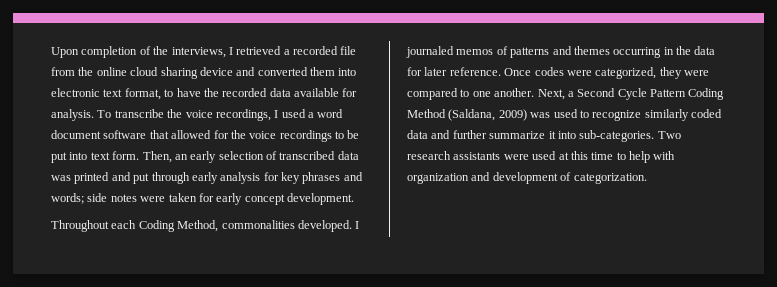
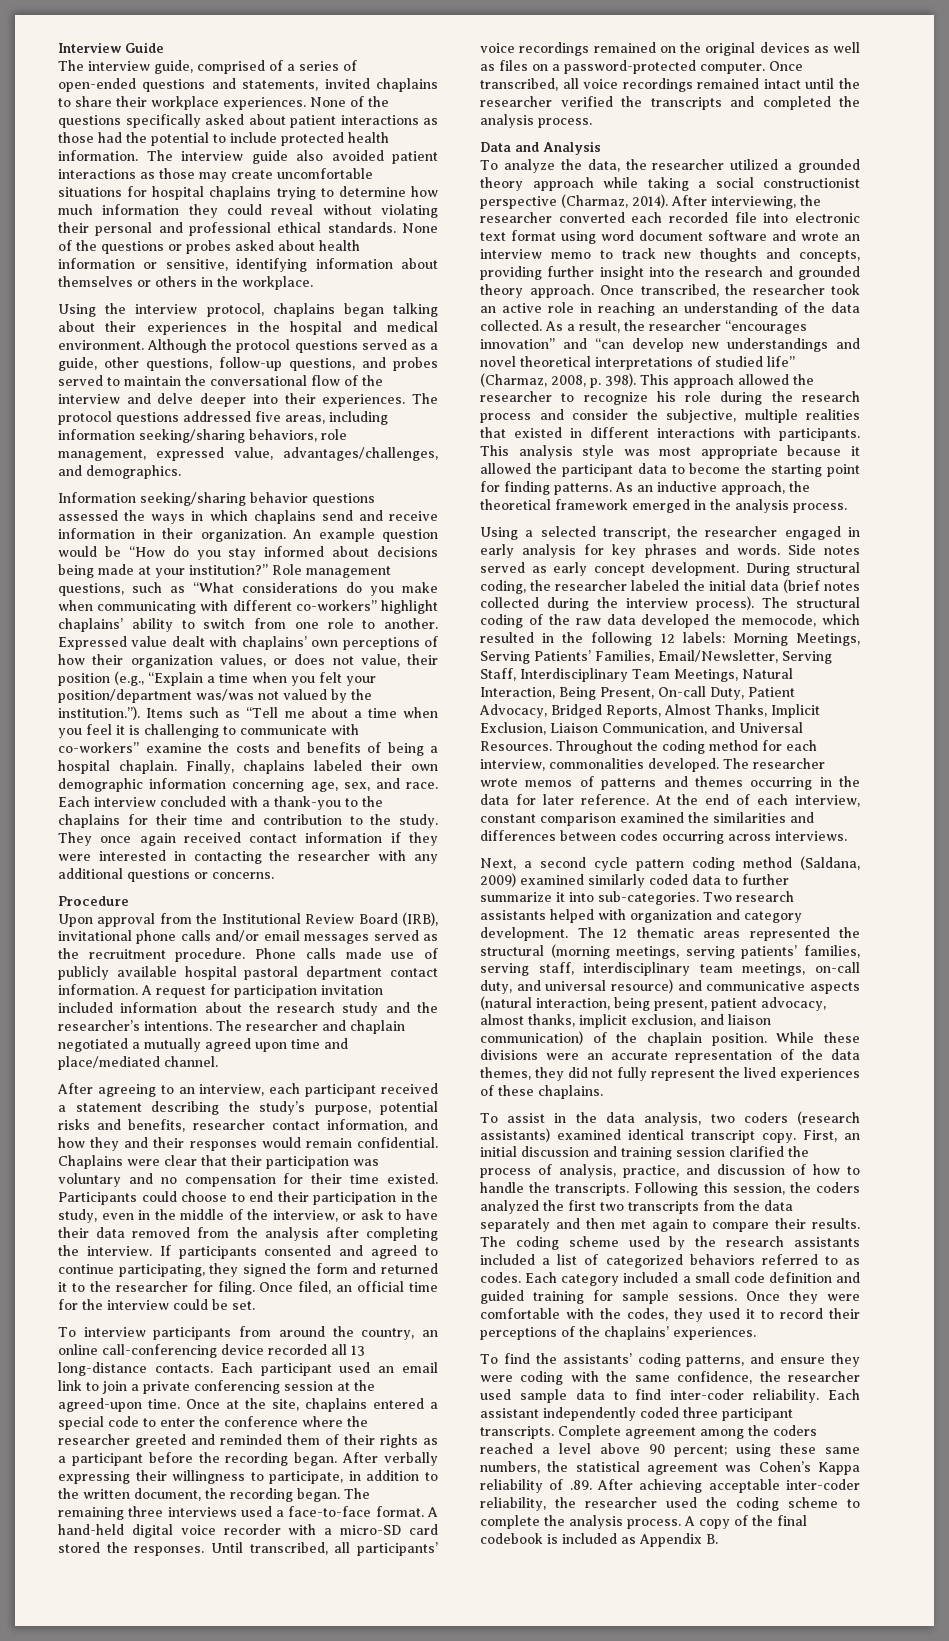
- Upon completion of the interviews, I retrieved a recorded file from the online cloud sharing device and converted them into electronic text format, to have the recorded data available for analysis. To transcribe the voice recordings, I used a word document software that allowed for the voice recordings to be put into text form. Then, an early selection of transcribed data was printed and put through early analysis for key phrases and words; side notes were taken for early concept development.
- Throughout each Coding Method, commonalities developed. I journaled memos of patterns and themes occurring in the data for later reference.
+ Interview Guide
+ The interview guide, comprised of a series of open-ended questions and statements, invited chaplains to share their workplace experiences. None of the questions specifically asked about patient interactions as those had the potential to include protected health information. The interview guide also avoided patient interactions as those may create uncomfortable situations for hospital chaplains trying to determine how much information they could reveal without violating their personal and professional ethical standards. None of the questions or probes asked about health information or sensitive, identifying information about themselves or others in the workplace.
+ Using the interview protocol, chaplains began talking about their experiences in the hospital and medical environment. Although the protocol questions served as a guide, other questions, follow-up questions, and probes served to maintain the conversational flow of the interview and delve deeper into their experiences. The protocol questions addressed five areas, including information seeking/sharing behaviors, role management, expressed value, advantages/challenges, and demographics.
+ Information seeking/sharing behavior questions assessed the ways in which chaplains send and receive information in their organization. An example question would be “How do you stay informed about decisions being made at your institution?” Role management questions, such as “What considerations do you make when communicating with different co-workers” highlight chaplains’ ability to switch from one role to another. Expressed value dealt with chaplains’ own perceptions of how their organization values, or does not value, their position (e.g., “Explain a time when you felt your position/department was/was not valued by the institution.”). Items such as “Tell me about a time when you feel it is challenging to communicate with co-workers” examine the costs and benefits of being a hospital chaplain. Finally, chaplains labeled their own demographic information concerning age, sex, and race. Each interview concluded with a thank-you to the chaplains for their time and contribution to the study. They once again received contact information if they were interested in contacting the researcher with any additional questions or concerns.
+ Procedure
+ Upon approval from the Institutional Review Board (IRB), invitational phone calls and/or email messages served as the recruitment procedure. Phone calls made use of publicly available hospital pastoral department contact information. A request for participation invitation included information about the research study and the researcher’s intentions. The researcher and chaplain negotiated a mutually agreed upon time and place/mediated channel.
+ After agreeing to an interview, each participant received a statement describing the study’s purpose, potential risks and benefits, researcher contact information, and how they and their responses would remain confidential. Chaplains were clear that their participation was voluntary and no compensation for their time existed. Participants could choose to end their participation in the study, even in the middle of the interview, or ask to have their data removed from the analysis after completing the interview. If participants consented and agreed to continue participating, they signed the form and returned it to the researcher for filing. Once filed, an official time for the interview could be set.
+ To interview participants from around the country, an online call-conferencing device recorded all 13 long-distance contacts. Each participant used an email link to join a private conferencing session at the agreed-upon time. Once at the site, chaplains entered a special code to enter the conference where the researcher greeted and reminded them of their rights as a participant before the recording began. After verbally expressing their willingness to participate, in addition to the written document, the recording began. The remaining three interviews used a face-to-face format. A hand-held digital voice recorder with a micro-SD card stored the responses. Until transcribed, all participants’ voice recordings remained on the original devices as well as files on a password-protected computer. Once transcribed, all voice recordings remained intact until the researcher verified the transcripts and completed the analysis process.
+ Data and Analysis
+ To analyze the data, the researcher utilized a grounded theory approach while taking a social constructionist perspective (Charmaz, 2014). After interviewing, the researcher converted each recorded file into electronic text format using word document software and wrote an interview memo to track new thoughts and concepts, providing further insight into the research and grounded theory approach. Once transcribed, the researcher took an active role in reaching an understanding of the data collected. As a result, the researcher “encourages innovation” and “can develop new understandings and novel theoretical interpretations of studied life” (Charmaz, 2008, p. 398). This approach allowed the researcher to recognize his role during the research process and consider the subjective, multiple realities that existed in different interactions with participants. This analysis style was most appropriate because it allowed the participant data to become the starting point for finding patterns. As an inductive approach, the theoretical framework emerged in the analysis process.
+ Using a selected transcript, the researcher engaged in early analysis for key phrases and words. Side notes served as early concept development. During structural coding, the researcher labeled the initial data (brief notes collected during the interview process). The structural coding of the raw data developed the memocode, which resulted in the following 12 labels: Morning Meetings, Serving Patients’ Families, Email/Newsletter, Serving Staff, Interdisciplinary Team Meetings, Natural Interaction, Being Present, On-call Duty, Patient Advocacy, Bridged Reports, Almost Thanks, Implicit Exclusion, Liaison Communication, and Universal Resources. Throughout the coding method for each interview, commonalities developed. The researcher wrote memos of patterns and themes occurring in the data for later reference.
- Once codes were categorized, they were compared to one another. Next, a Second Cycle Pattern Coding Method (Saldana, 2009) was used to recognize similarly coded data and further summarize it into sub-categories.
+ At the end of each interview, constant comparison examined the similarities and differences between codes occurring across interviews.
+ Next, a second cycle pattern coding method (Saldana, 2009) examined similarly coded data to further summarize it into sub-categories.
- Two research assistants were used at this time to help with organization and development of categorization.
+ Two research assistants helped with organization and category development. The 12 thematic areas represented the structural (morning meetings, serving patients’ families, serving staff, interdisciplinary team meetings, on-call duty, and universal resource) and communicative aspects (natural interaction, being present, patient advocacy, almost thanks, implicit exclusion, and liaison communication) of the chaplain position. While these divisions were an accurate representation of the data themes, they did not fully represent the lived experiences of these chaplains.
+ To assist in the data analysis, two coders (research assistants) examined identical transcript copy. First, an initial discussion and training session clarified the process of analysis, practice, and discussion of how to handle the transcripts. Following this session, the coders analyzed the first two transcripts from the data separately and then met again to compare their results. The coding scheme used by the research assistants included a list of categorized behaviors referred to as codes. Each category included a small code definition and guided training for sample sessions. Once they were comfortable with the codes, they used it to record their perceptions of the chaplains’ experiences.
+ To find the assistants’ coding patterns, and ensure they were coding with the same confidence, the researcher used sample data to find inter-coder reliability. Each assistant independently coded three participant transcripts. Complete agreement among the coders reached a level above 90 percent; using these same numbers, the statistical agreement was Cohen’s Kappa reliability of .89. After achieving acceptable inter-coder reliability, the researcher used the coding scheme to complete the analysis process. A copy of the final codebook is included as Appendix B.

